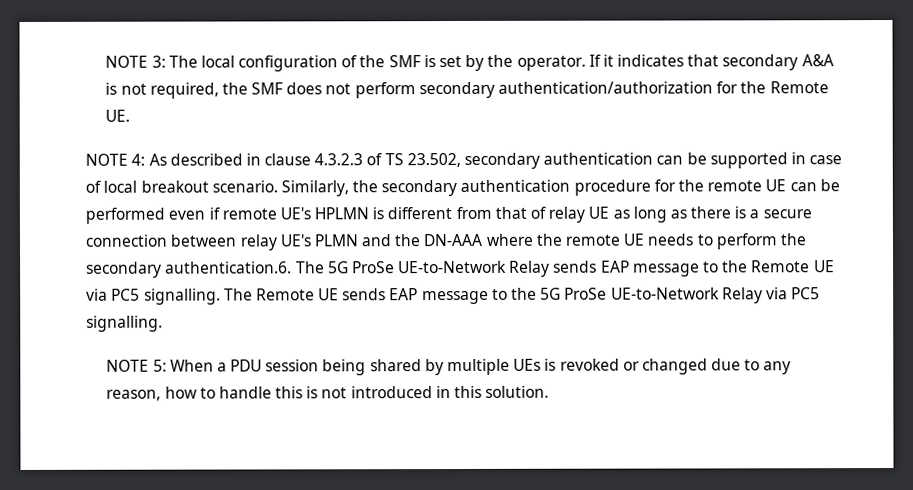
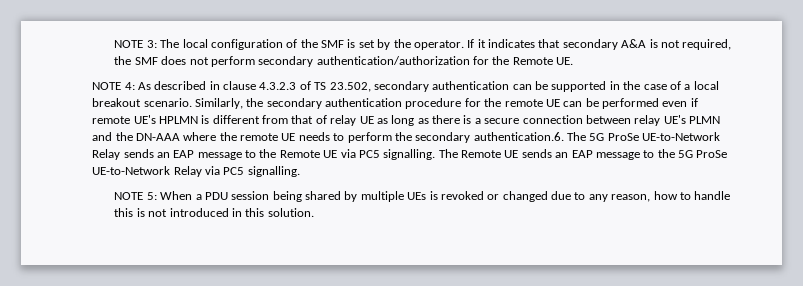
- NOTE 4: As described in clause 4.3.2.3 of TS 23.502, secondary authentication can be supported in case of local breakout scenario.
+ NOTE 4: As described in clause 4.3.2.3 of TS 23.502, secondary authentication can be supported in the case of a local breakout scenario.
- Similarly, the secondary authentication procedure for the remote UE can be performed even if remote UE's HPLMN is different from that of relay UE as long as there is a secure connection between relay UE's PLMN and the DN-AAA where the remote UE needs to perform the secondary authentication.6. The 5G ProSe UE-to-Network Relay sends EAP message to the Remote UE via PC5 signalling.
+ Similarly, the secondary authentication procedure for the remote UE can be performed even if remote UE's HPLMN is different from that of relay UE as long as there is a secure connection between relay UE's PLMN and the DN-AAA where the remote UE needs to perform the secondary authentication.6. The 5G ProSe UE-to-Network Relay sends an EAP message to the Remote UE via PC5 signalling.
- The Remote UE sends EAP message to the 5G ProSe UE-to-Network Relay via PC5 signalling.
+ The Remote UE sends an EAP message to the 5G ProSe UE-to-Network Relay via PC5 signalling.

